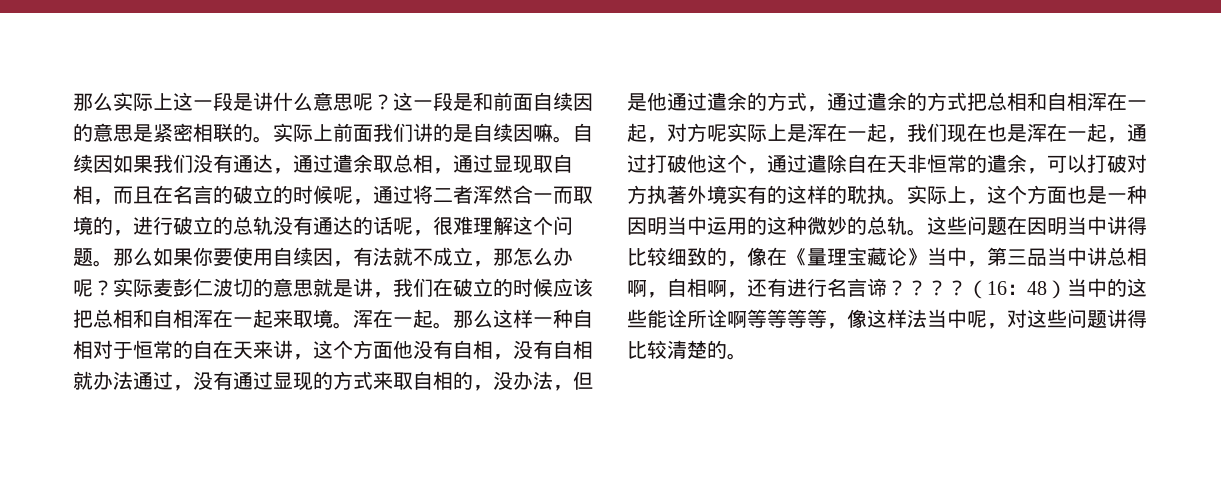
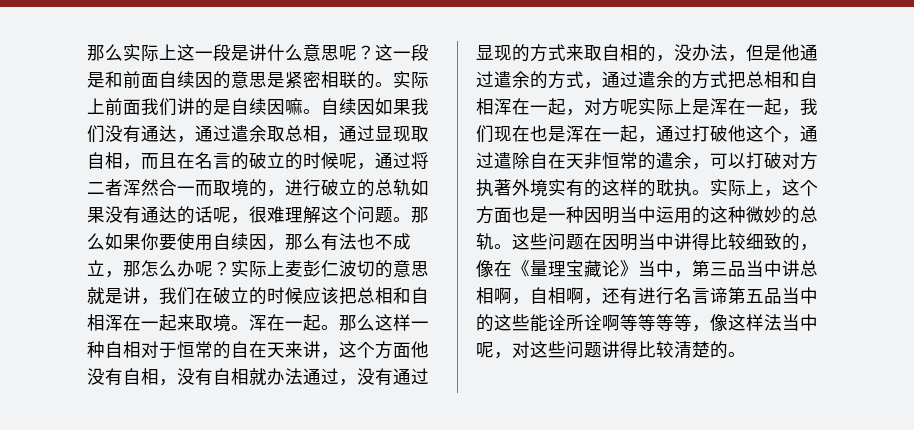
- 自续因如果我们没有通达，通过遣余取总相，通过显现取自相，而且在名言的破立的时候呢，通过将二者浑然合一而取境的，进行破立的总轨没有通达的话呢，很难理解这个问题。
+ 自续因如果我们没有通达，通过遣余取总相，通过显现取自相，而且在名言的破立的时候呢，通过将二者浑然合一而取境的，进行破立的总轨如果没有通达的话呢，很难理解这个问题。
- 那么如果你要使用自续因，有法就不成立，那怎么办呢？
+ 那么如果你要使用自续因，那么有法也不成立，那怎么办呢？
- 实际麦彭仁波切的意思就是讲，我们在破立的时候应该把总相和自相浑在一起来取境。
+ 实际上麦彭仁波切的意思就是讲，我们在破立的时候应该把总相和自相浑在一起来取境。
- 这些问题在因明当中讲得比较细致的，像在《量理宝藏论》当中，第三品当中讲总相啊，自相啊，还有进行名言谛？？？？（16：48）当中的这些能诠所诠啊等等等等，像这样法当中呢，对这些问题讲得比较清楚的。
+ 这些问题在因明当中讲得比较细致的，像在《量理宝藏论》当中，第三品当中讲总相啊，自相啊，还有进行名言谛第五品当中的这些能诠所诠啊等等等等，像这样法当中呢，对这些问题讲得比较清楚的。

